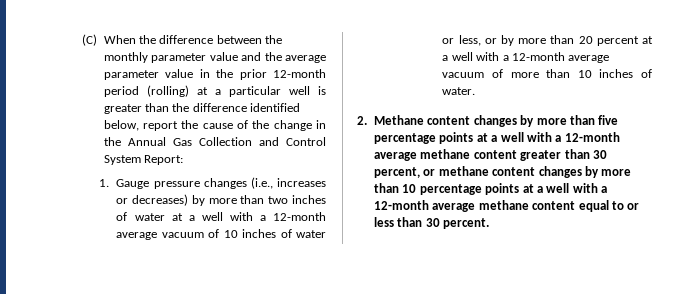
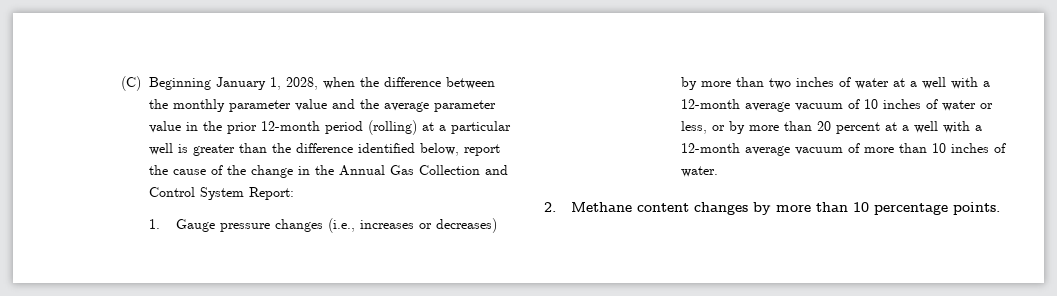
- (C) When the difference between the monthly parameter value and the average parameter value in the prior 12-month period (rolling) at a particular well is greater than the difference identified below, report the cause of the change in the Annual Gas Collection and Control System Report:
+ (C) Beginning January 1, 2028, when the difference between the monthly parameter value and the average parameter value in the prior 12-month period (rolling) at a particular well is greater than the difference identified below, report the cause of the change in the Annual Gas Collection and Control System Report:
- 2. Methane content changes by more than five percentage points at a well with a 12-month average methane content greater than 30 percent, or methane content changes by more than 10 percentage points at a well with a 12-month average methane content equal to or less than 30 percent.
+ 2. Methane content changes by more than 10 percentage points.

